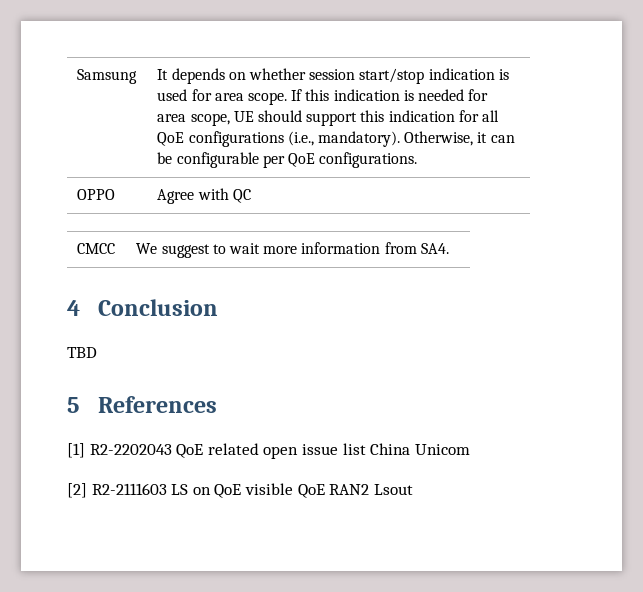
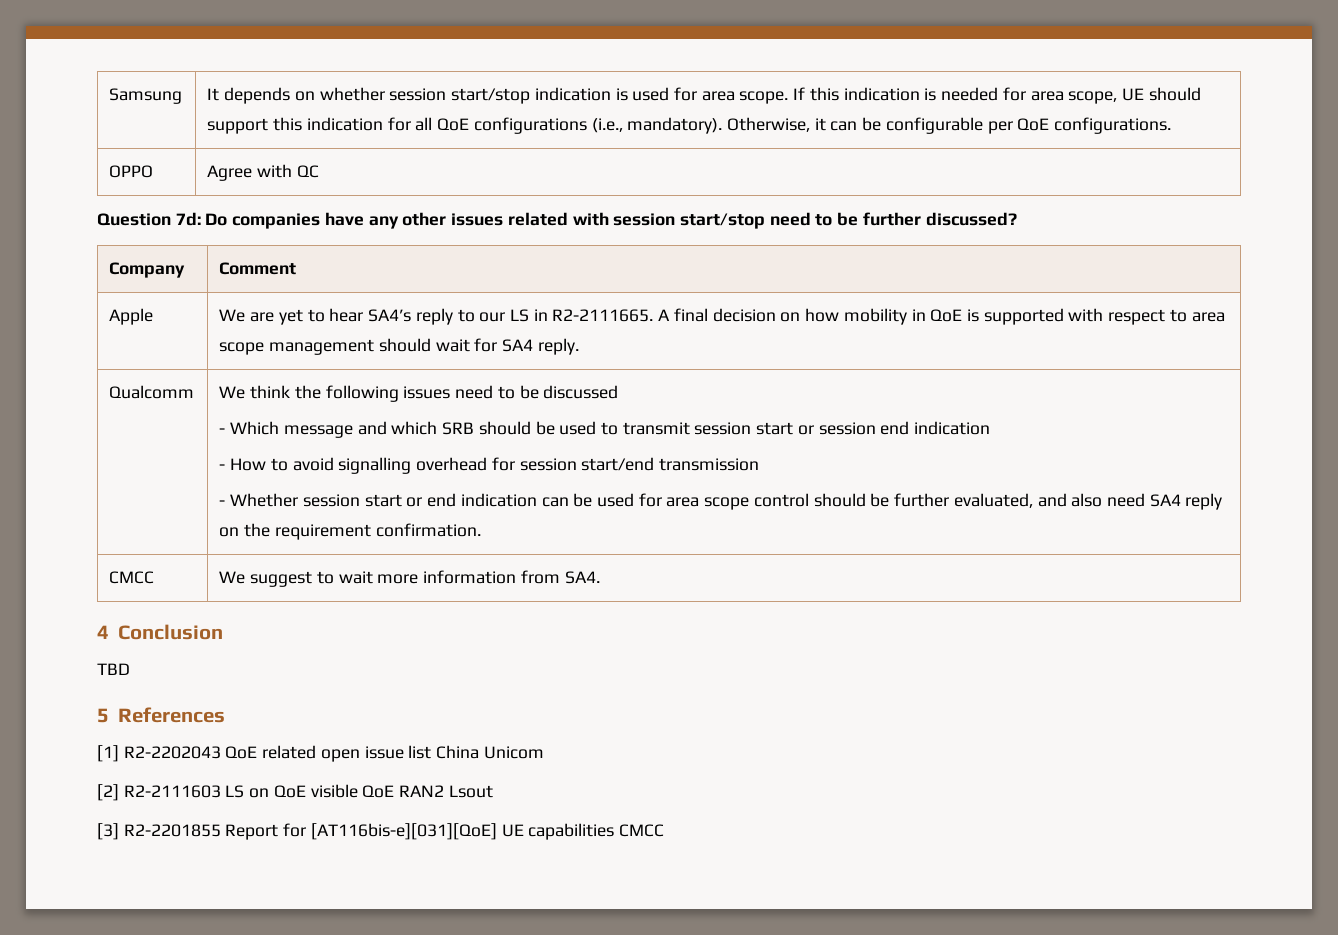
+ Question 7d: Do companies have any other issues related with session start/stop need to be further discussed?
+ Company | Comment
+ Apple | We are yet to hear SA4’s reply to our LS in R2-2111665. A final decision on how mobility in QoE is supported with respect to area scope management should wait for SA4 reply.
+ Qualcomm | We think the following issues need to be discussed
+ - Which message and which SRB should be used to transmit session start or session end indication
+ - How to avoid signalling overhead for session start/end transmission
+ - Whether session start or end indication can be used for area scope control should be further evaluated, and also need SA4 reply on the requirement confirmation.
+ [3] R2-2201855 Report for [AT116bis-e][031][QoE] UE capabilities CMCC

